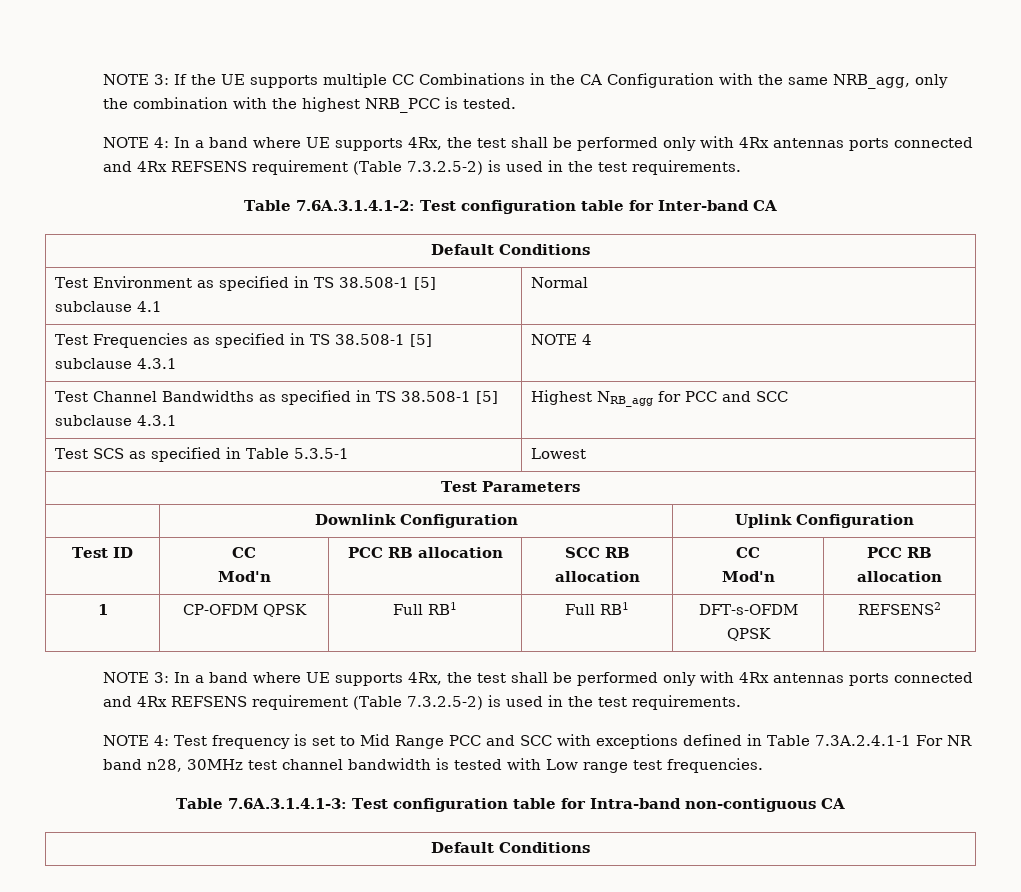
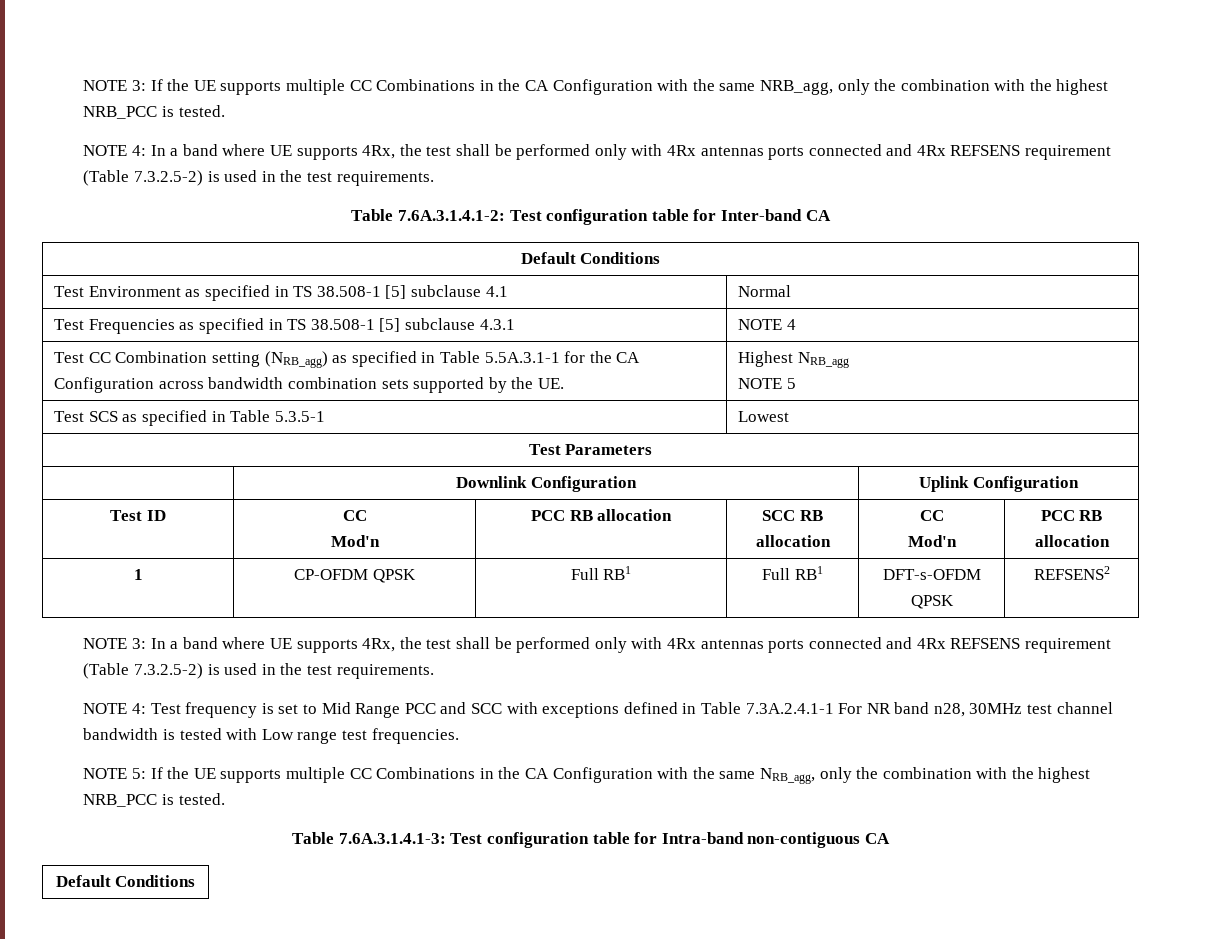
- Test Channel Bandwidths as specified in TS 38.508-1 [5] subclause 4.3.1 | Highest NRB_agg for PCC and SCC
+ Test CC Combination setting (NRB_agg) as specified in Table 5.5A.3.1-1 for the CA Configuration across bandwidth combination sets supported by the UE. | Highest NRB_agg
+ NOTE 5
+ NOTE 5: If the UE supports multiple CC Combinations in the CA Configuration with the same NRB_agg, only the combination with the highest NRB_PCC is tested.

